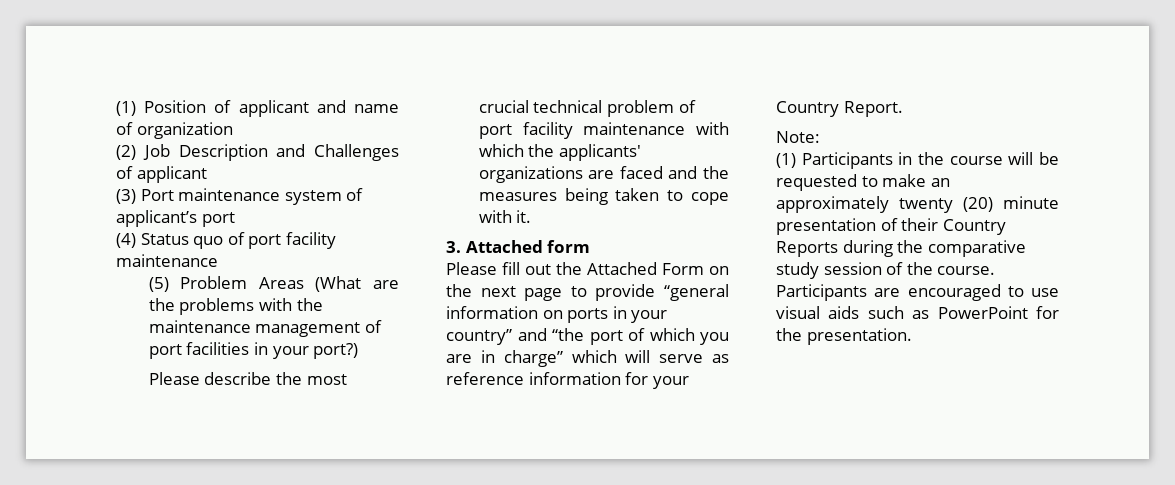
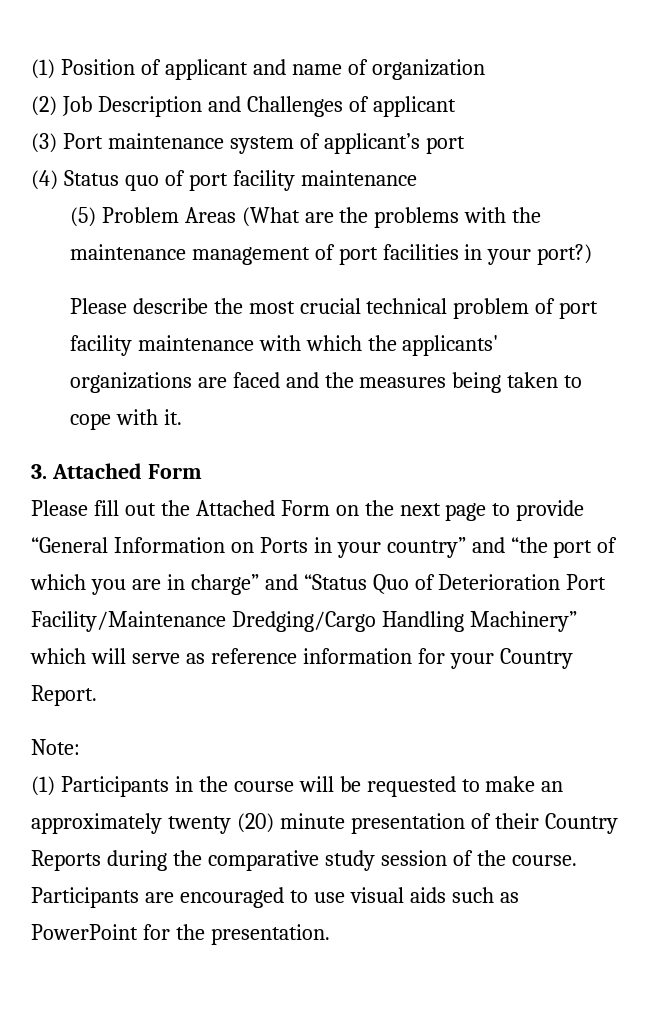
- 3. Attached form
+ 3. Attached Form
- Please fill out the Attached Form on the next page to provide “general information on ports in your country” and “the port of which you are in charge” which will serve as reference information for your Country Report.
+ Please fill out the Attached Form on the next page to provide “General Information on Ports in your country” and “the port of which you are in charge” and “Status Quo of Deterioration Port Facility/Maintenance Dredging/Cargo Handling Machinery” which will serve as reference information for your Country Report.

